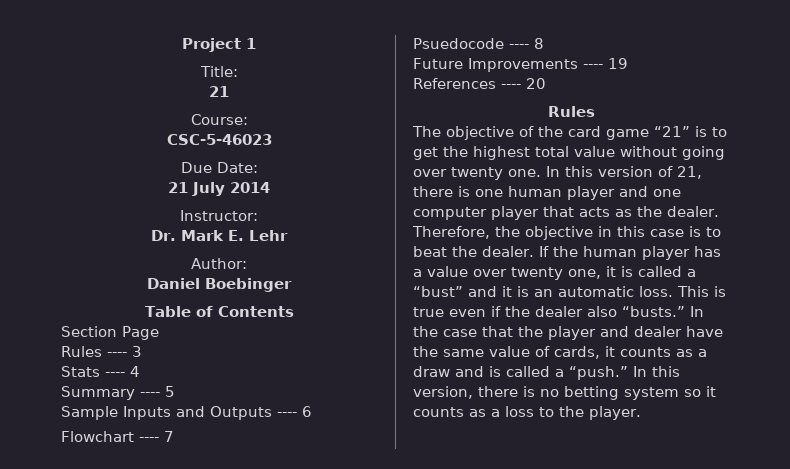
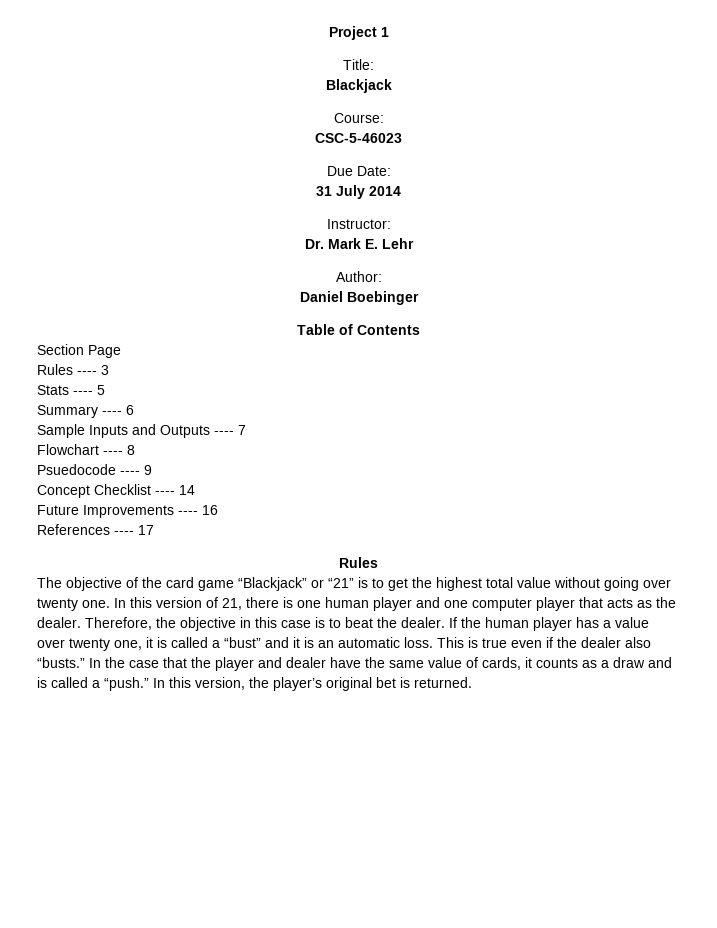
  Title:
- 21
+ Blackjack
- 21 July 2014
+ 31 July 2014
- Stats ---- 4
+ Stats ---- 5
- Summary ---- 5
+ Summary ---- 6
- Sample Inputs and Outputs ---- 6
+ Sample Inputs and Outputs ---- 7
- Flowchart ---- 7
+ Flowchart ---- 8
- Psuedocode ---- 8
+ Psuedocode ---- 9
+ Concept Checklist ---- 14
- Future Improvements ---- 19
+ Future Improvements ---- 16
- References ---- 20
+ References ---- 17
- The objective of the card game “21” is to get the highest total value without going over twenty one.
+ The objective of the card game “Blackjack” or “21” is to get the highest total value without going over twenty one.
- In this version, there is no betting system so it counts as a loss to the player.
+ In this version, the player’s original bet is returned.

